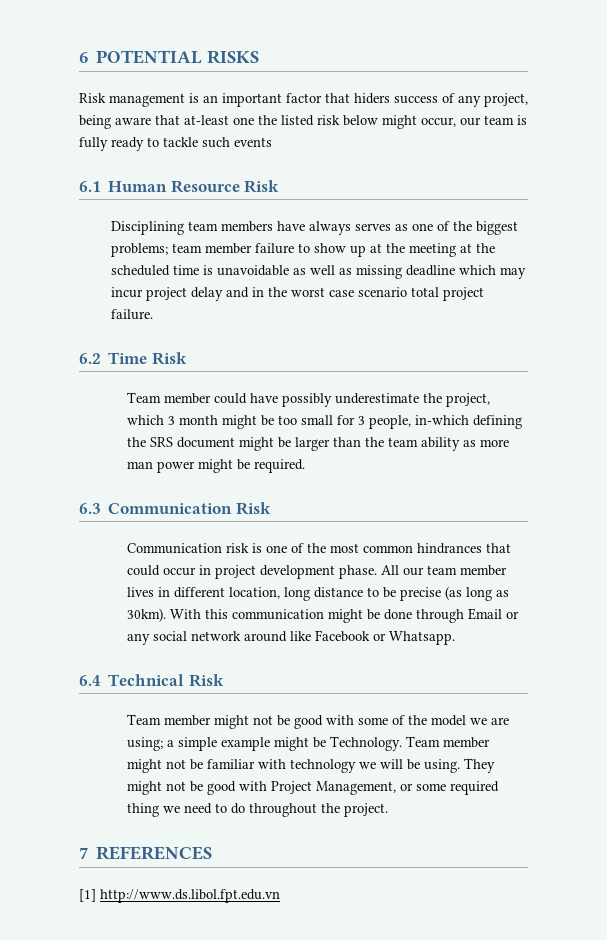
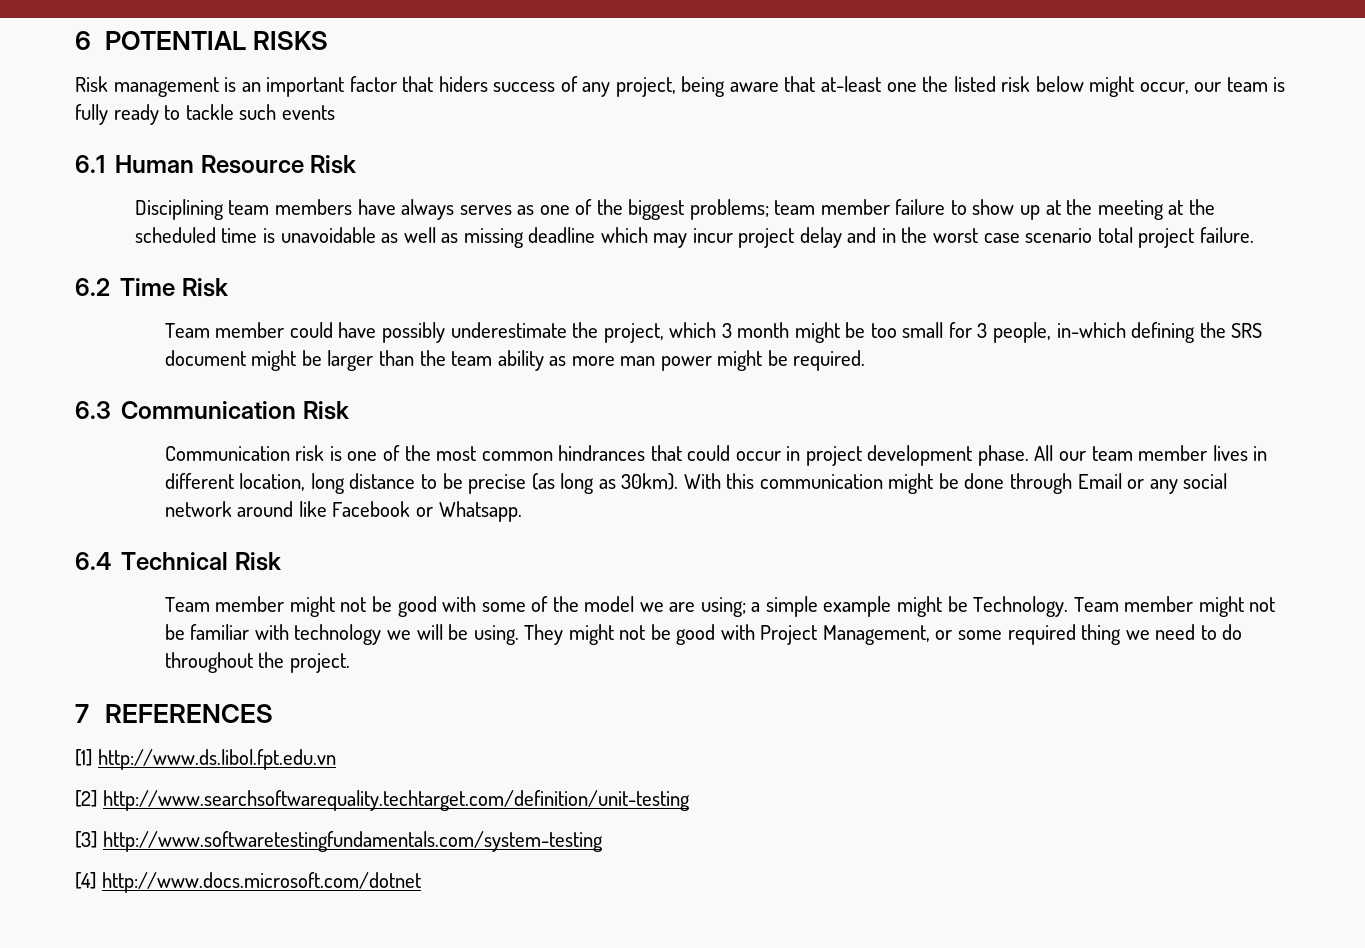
+ [2] http://www.searchsoftwarequality.techtarget.com/definition/unit-testing
+ [3] http://www.softwaretestingfundamentals.com/system-testing
+ [4] http://www.docs.microsoft.com/dotnet

